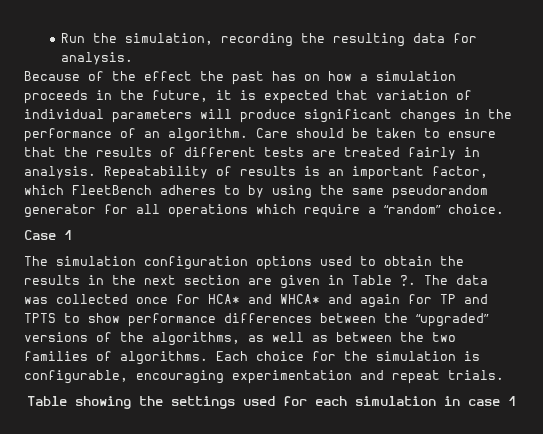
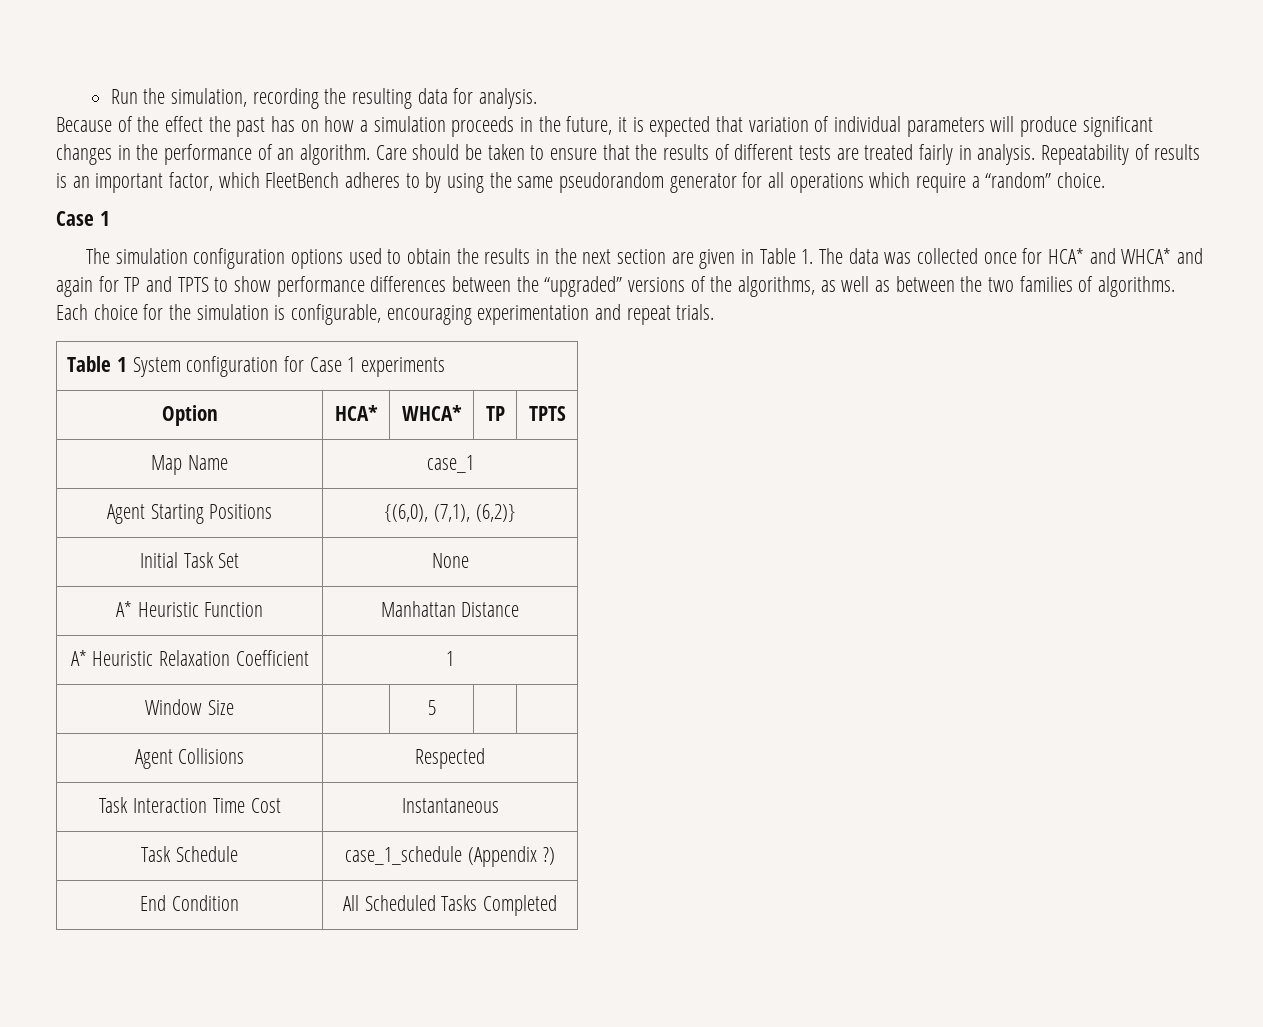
- The simulation configuration options used to obtain the results in the next section are given in Table ?. The data was collected once for HCA* and WHCA* and again for TP and TPTS to show performance differences between the “upgraded” versions of the algorithms, as well as between the two families of algorithms.
+ The simulation configuration options used to obtain the results in the next section are given in Table 1. The data was collected once for HCA* and WHCA* and again for TP and TPTS to show performance differences between the “upgraded” versions of the algorithms, as well as between the two families of algorithms.
- Table showing the settings used for each simulation in case 1
+ Table 1 System configuration for Case 1 experiments
+ Option | HCA* | WHCA* | TP | TPTS
+ Map Name | case_1
+ Agent Starting Positions | {(6,0), (7,1), (6,2)}
+ Initial Task Set | None
+ A* Heuristic Function | Manhattan Distance
+ A* Heuristic Relaxation Coefficient | 1
+ Window Size | | 5 | |
+ Agent Collisions | Respected
+ Task Interaction Time Cost | Instantaneous
+ Task Schedule | case_1_schedule (Appendix ?)
+ End Condition | All Scheduled Tasks Completed

